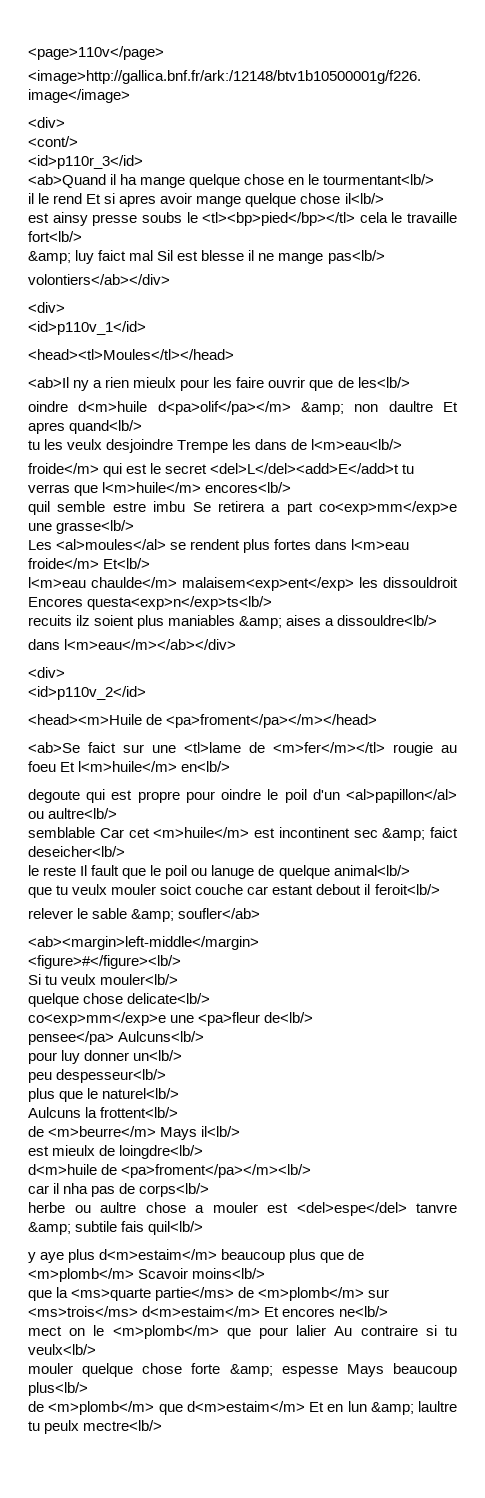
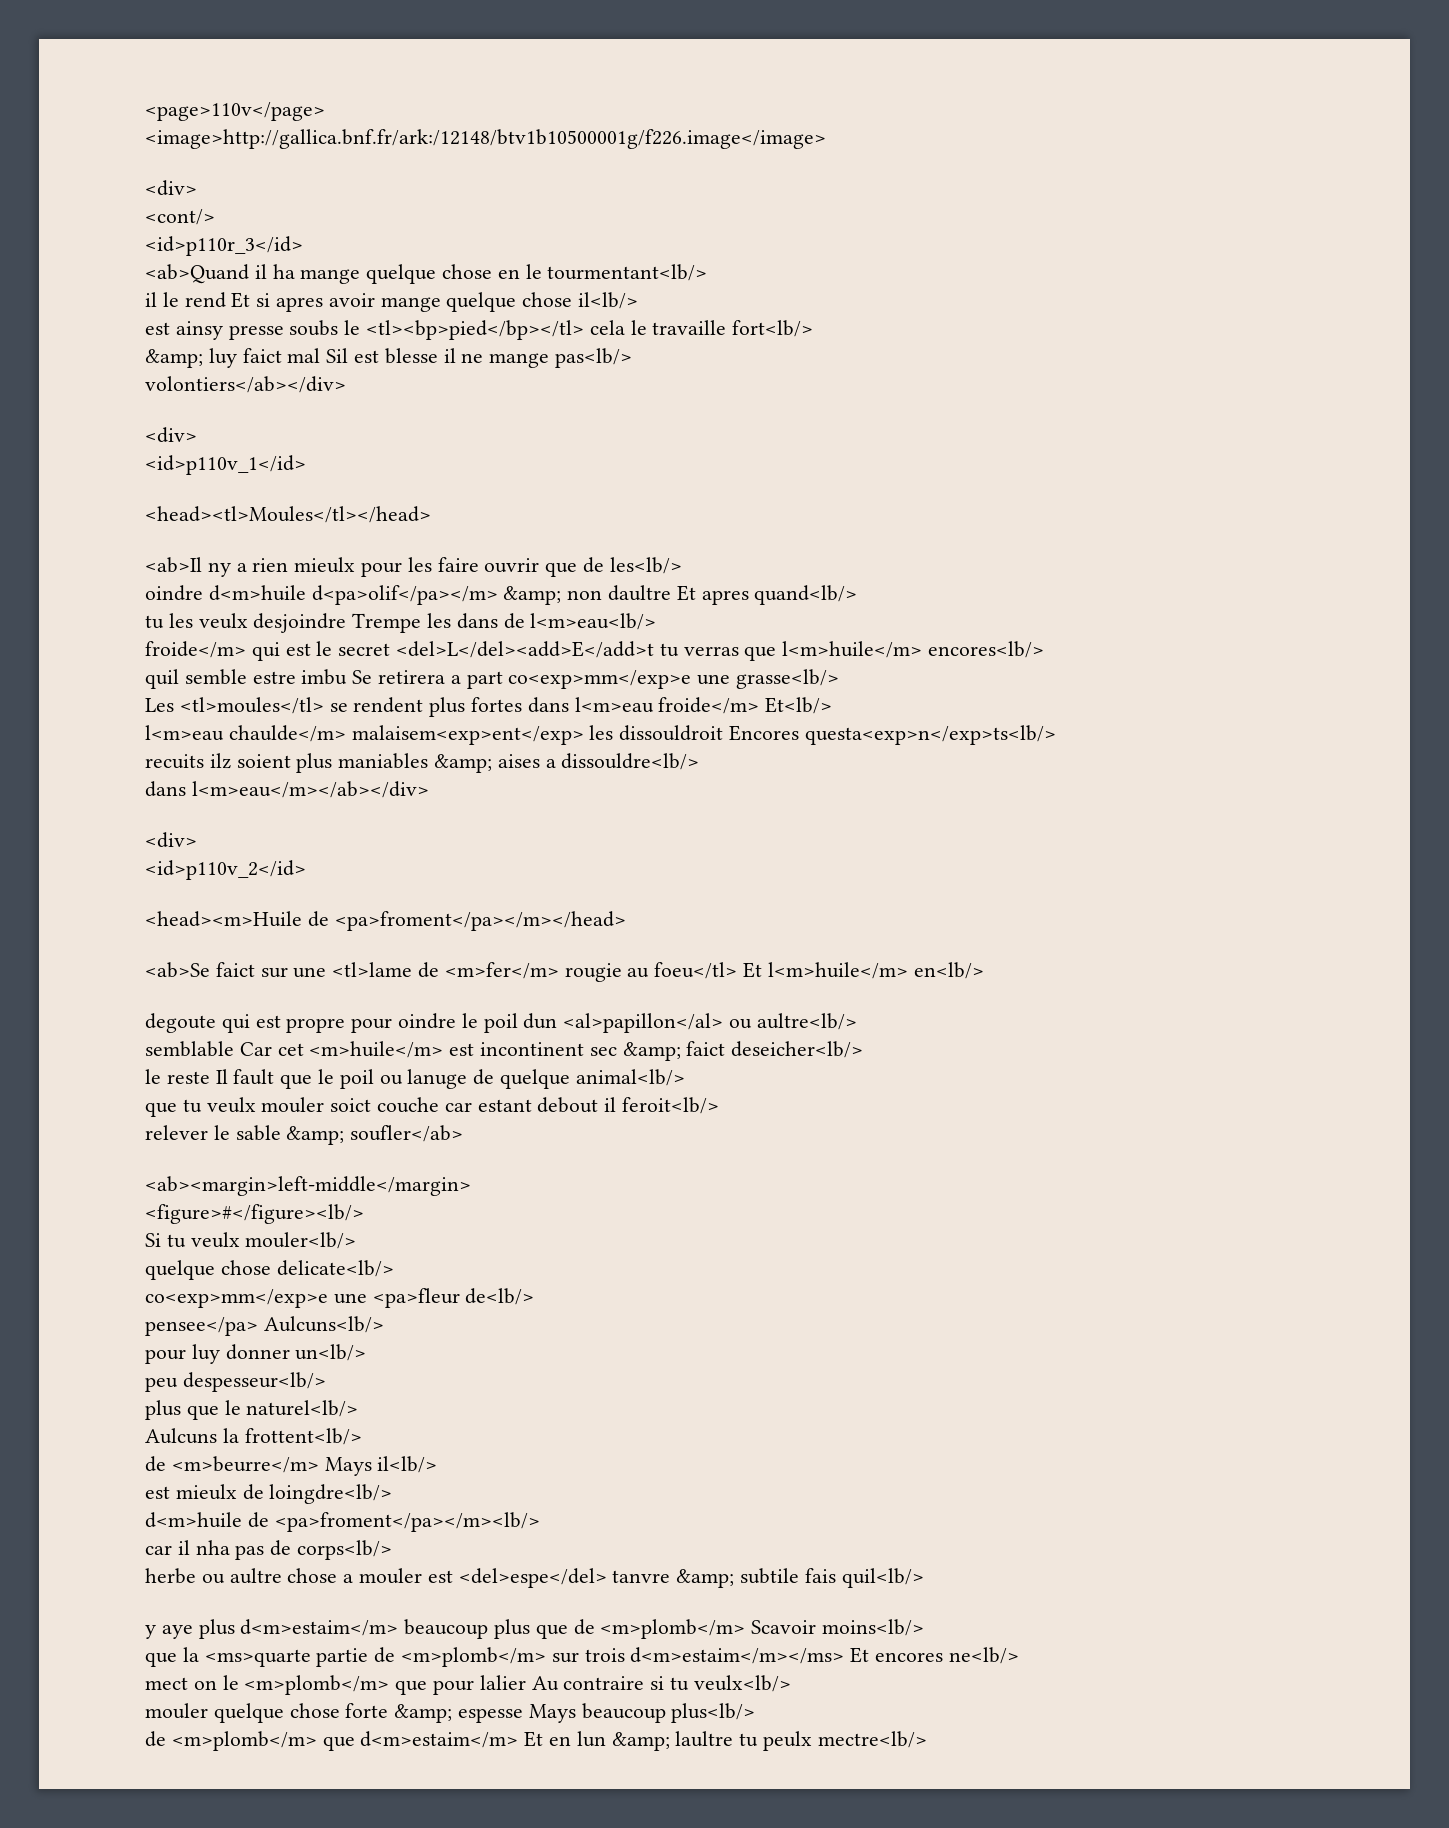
- Les <al>moules</al> se rendent plus fortes dans l<m>eau froide</m> Et<lb/>
+ Les <tl>moules</tl> se rendent plus fortes dans l<m>eau froide</m> Et<lb/>
- <ab>Se faict sur une <tl>lame de <m>fer</m></tl> rougie au foeu Et l<m>huile</m> en<lb/>
+ <ab>Se faict sur une <tl>lame de <m>fer</m> rougie au foeu</tl> Et l<m>huile</m> en<lb/>
- degoute qui est propre pour oindre le poil d'un <al>papillon</al> ou aultre<lb/>
+ degoute qui est propre pour oindre le poil dun <al>papillon</al> ou aultre<lb/>
- que la <ms>quarte partie</ms> de <m>plomb</m> sur <ms>trois</ms> d<m>estaim</m> Et encores ne<lb/>
+ que la <ms>quarte partie de <m>plomb</m> sur trois d<m>estaim</m></ms> Et encores ne<lb/>

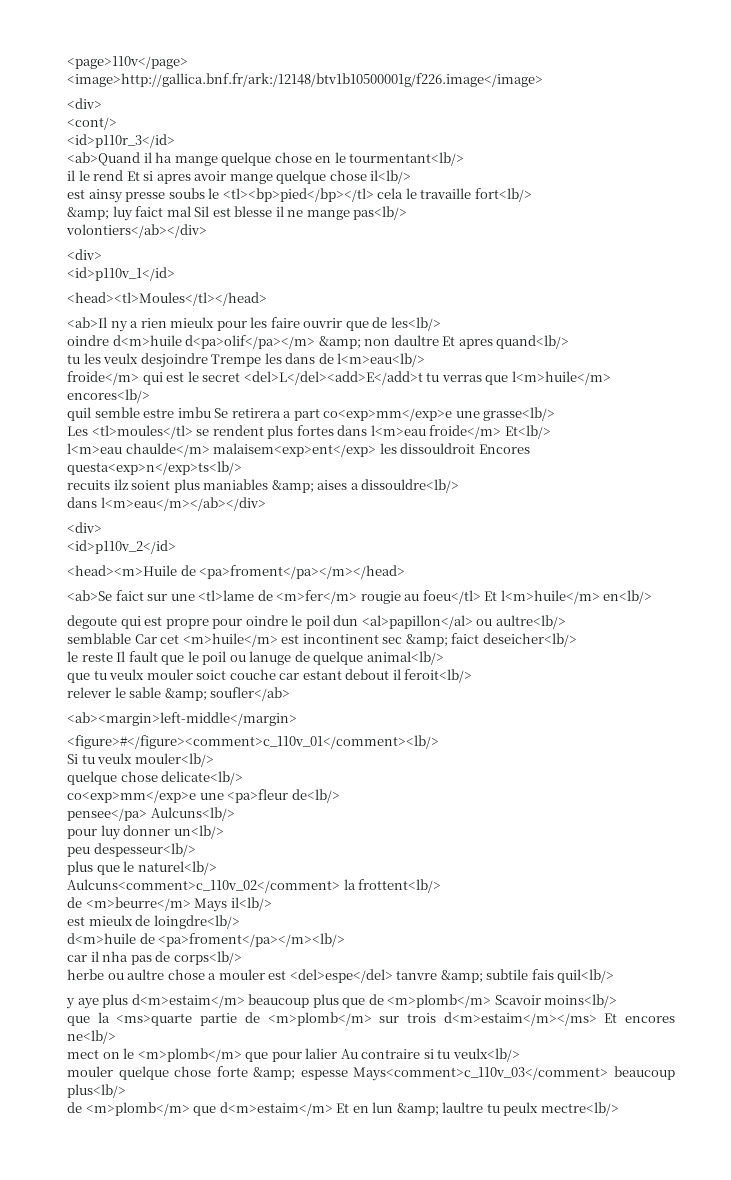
- <figure>#</figure><lb/>
+ <figure>#</figure><comment>c_110v_01</comment><lb/>
- Aulcuns la frottent<lb/>
+ Aulcuns<comment>c_110v_02</comment> la frottent<lb/>
- mouler quelque chose forte &amp; espesse Mays beaucoup plus<lb/>
+ mouler quelque chose forte &amp; espesse Mays<comment>c_110v_03</comment> beaucoup plus<lb/>

